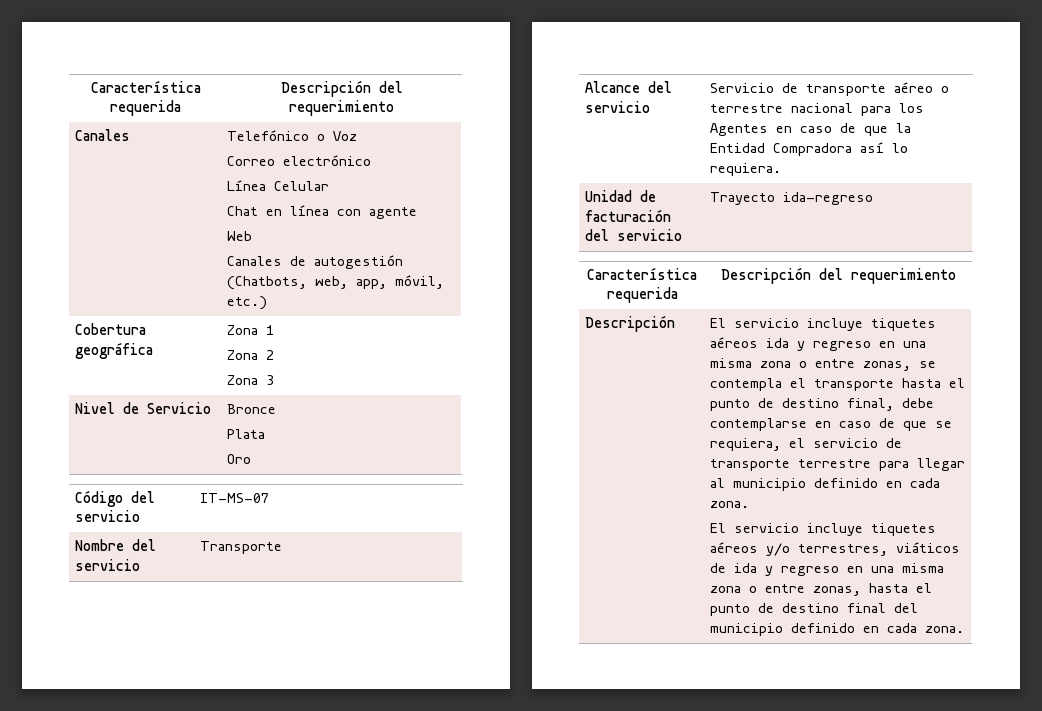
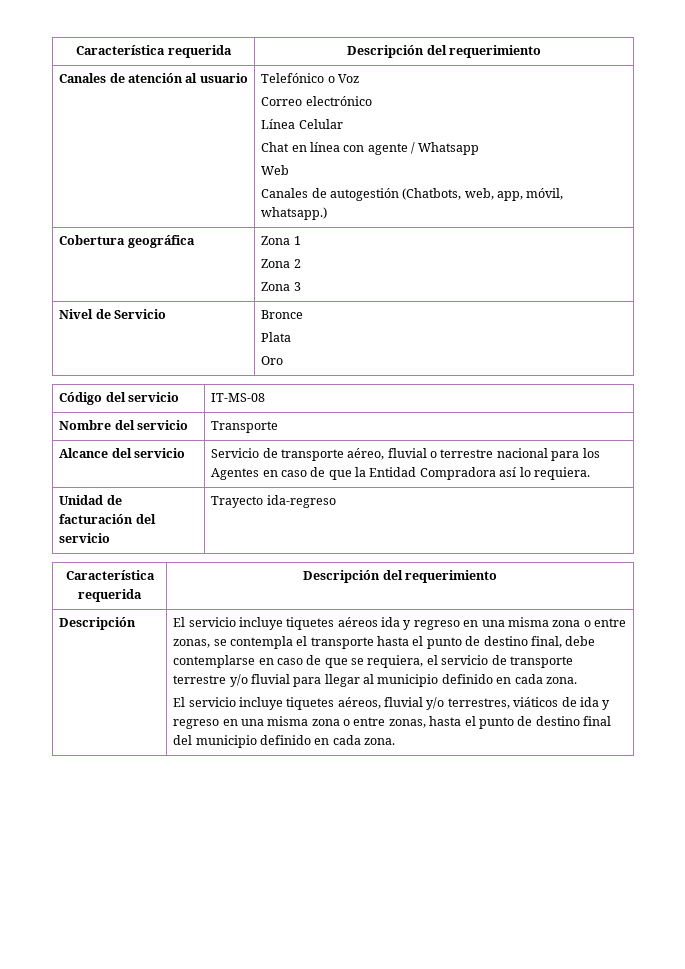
- Canales | Telefónico o Voz
+ Canales de atención al usuario | Telefónico o Voz
  Correo electrónico
  Línea Celular
- Chat en línea con agente
+ Chat en línea con agente / Whatsapp
  Web
- Canales de autogestión (Chatbots, web, app, móvil, etc.)
+ Canales de autogestión (Chatbots, web, app, móvil, whatsapp.)
- Código del servicio | IT-MS-07
+ Código del servicio | IT-MS-08
- Alcance del servicio | Servicio de transporte aéreo o terrestre nacional para los Agentes en caso de que la Entidad Compradora así lo requiera.
+ Alcance del servicio | Servicio de transporte aéreo, fluvial o terrestre nacional para los Agentes en caso de que la Entidad Compradora así lo requiera.
- El servicio incluye tiquetes aéreos ida y regreso en una misma zona o entre zonas, se contempla el transporte hasta el punto de destino final, debe contemplarse en caso de que se requiera, el servicio de transporte terrestre para llegar al municipio definido en cada zona.
+ El servicio incluye tiquetes aéreos ida y regreso en una misma zona o entre zonas, se contempla el transporte hasta el punto de destino final, debe contemplarse en caso de que se requiera, el servicio de transporte terrestre y/o fluvial para llegar al municipio definido en cada zona.
- El servicio incluye tiquetes aéreos y/o terrestres, viáticos de ida y regreso en una misma zona o entre zonas, hasta el punto de destino final del municipio definido en cada zona.
+ El servicio incluye tiquetes aéreos, fluvial y/o terrestres, viáticos de ida y regreso en una misma zona o entre zonas, hasta el punto de destino final del municipio definido en cada zona.

